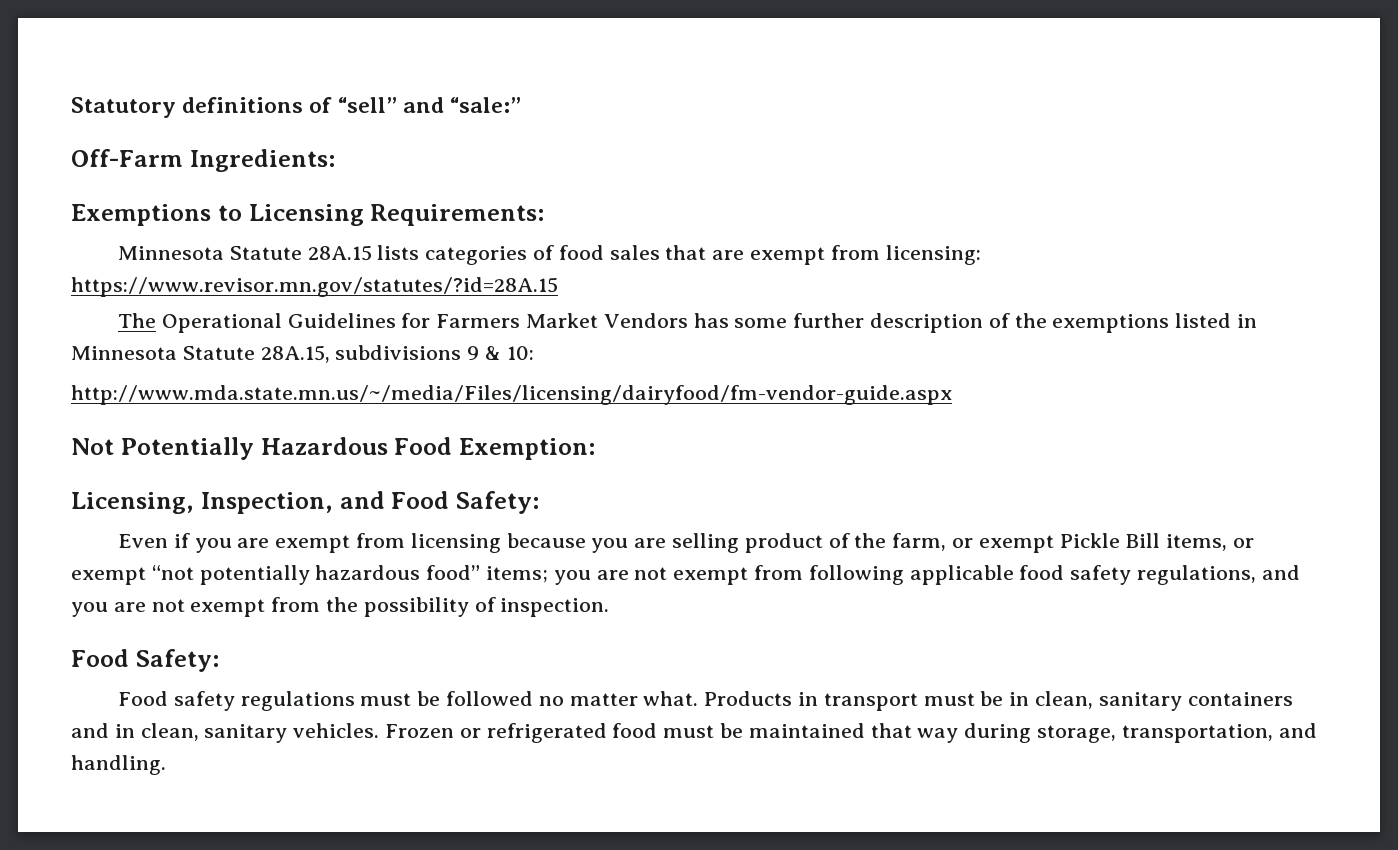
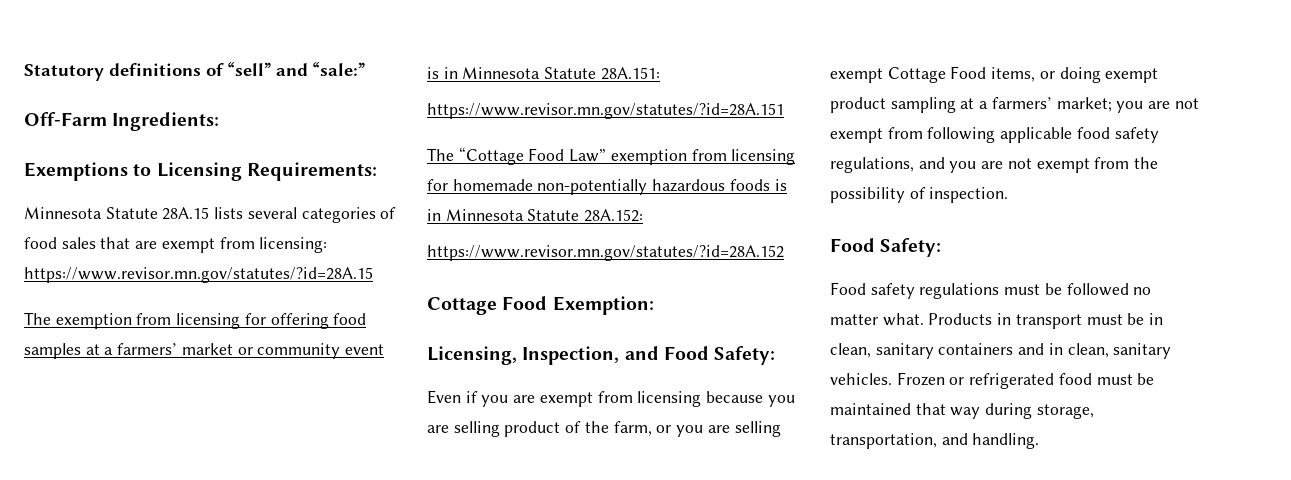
- Minnesota Statute 28A.15 lists categories of food sales that are exempt from licensing: https://www.revisor.mn.gov/statutes/?id=28A.15
+ Minnesota Statute 28A.15 lists several categories of food sales that are exempt from licensing: https://www.revisor.mn.gov/statutes/?id=28A.15
- The Operational Guidelines for Farmers Market Vendors has some further description of the exemptions listed in Minnesota Statute 28A.15, subdivisions 9 & 10:
- http://www.mda.state.mn.us/~/media/Files/licensing/dairyfood/fm-vendor-guide.aspx
- Not Potentially Hazardous Food Exemption:
+ The exemption from licensing for offering food samples at a farmers’ market or community event is in Minnesota Statute 28A.151:
+ https://www.revisor.mn.gov/statutes/?id=28A.151
+ The “Cottage Food Law” exemption from licensing for homemade non-potentially hazardous foods is in Minnesota Statute 28A.152:
+ https://www.revisor.mn.gov/statutes/?id=28A.152
+ Cottage Food Exemption:
- Even if you are exempt from licensing because you are selling product of the farm, or exempt Pickle Bill items, or exempt “not potentially hazardous food” items; you are not exempt from following applicable food safety regulations, and you are not exempt from the possibility of inspection.
+ Even if you are exempt from licensing because you are selling product of the farm, or you are selling exempt Cottage Food items, or doing exempt product sampling at a farmers’ market; you are not exempt from following applicable food safety regulations, and you are not exempt from the possibility of inspection.

